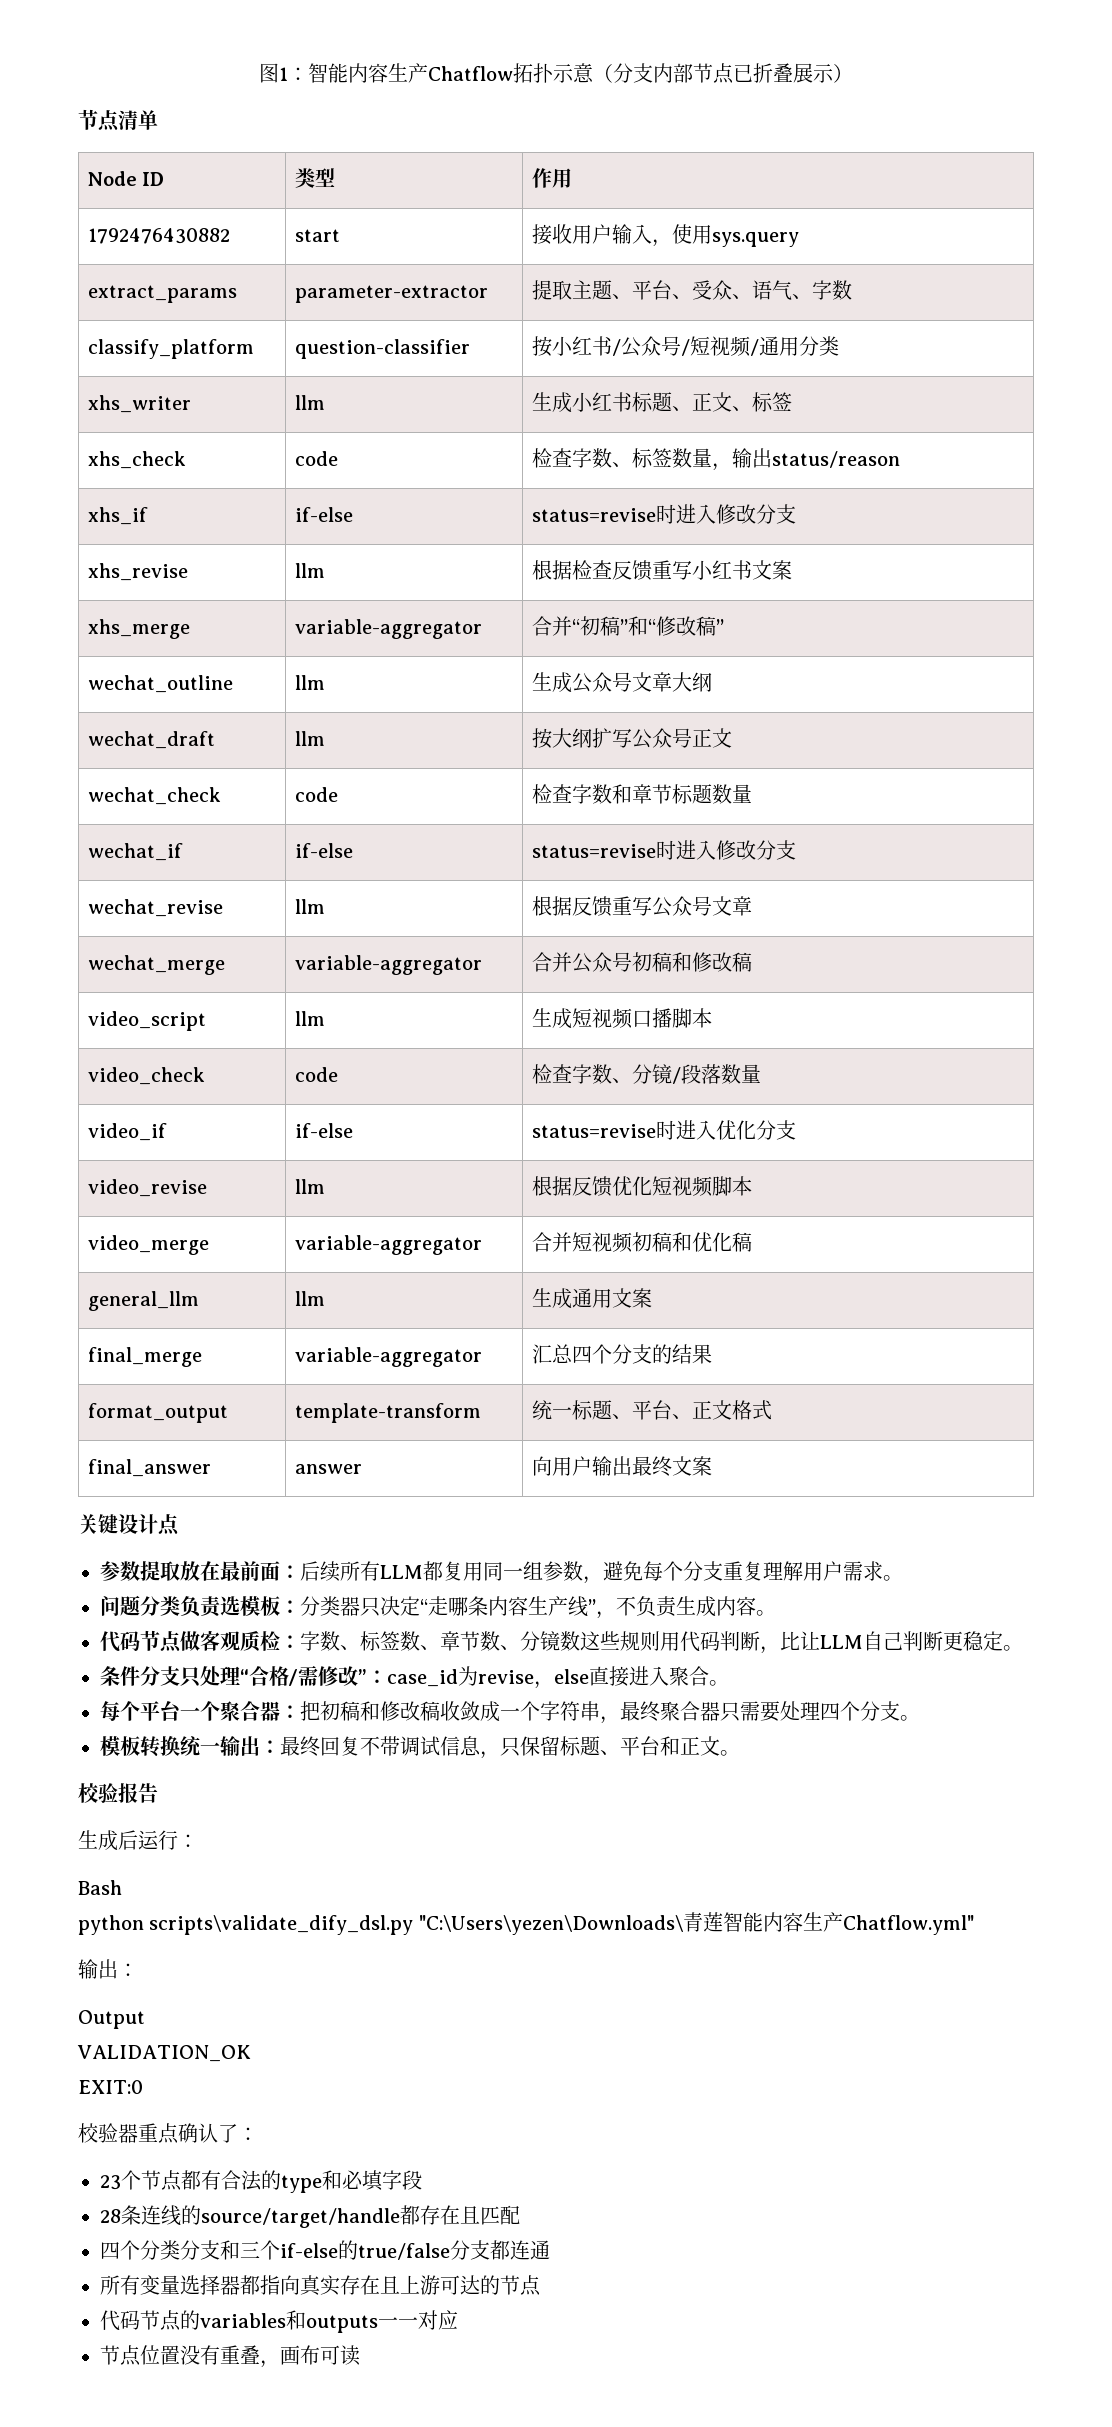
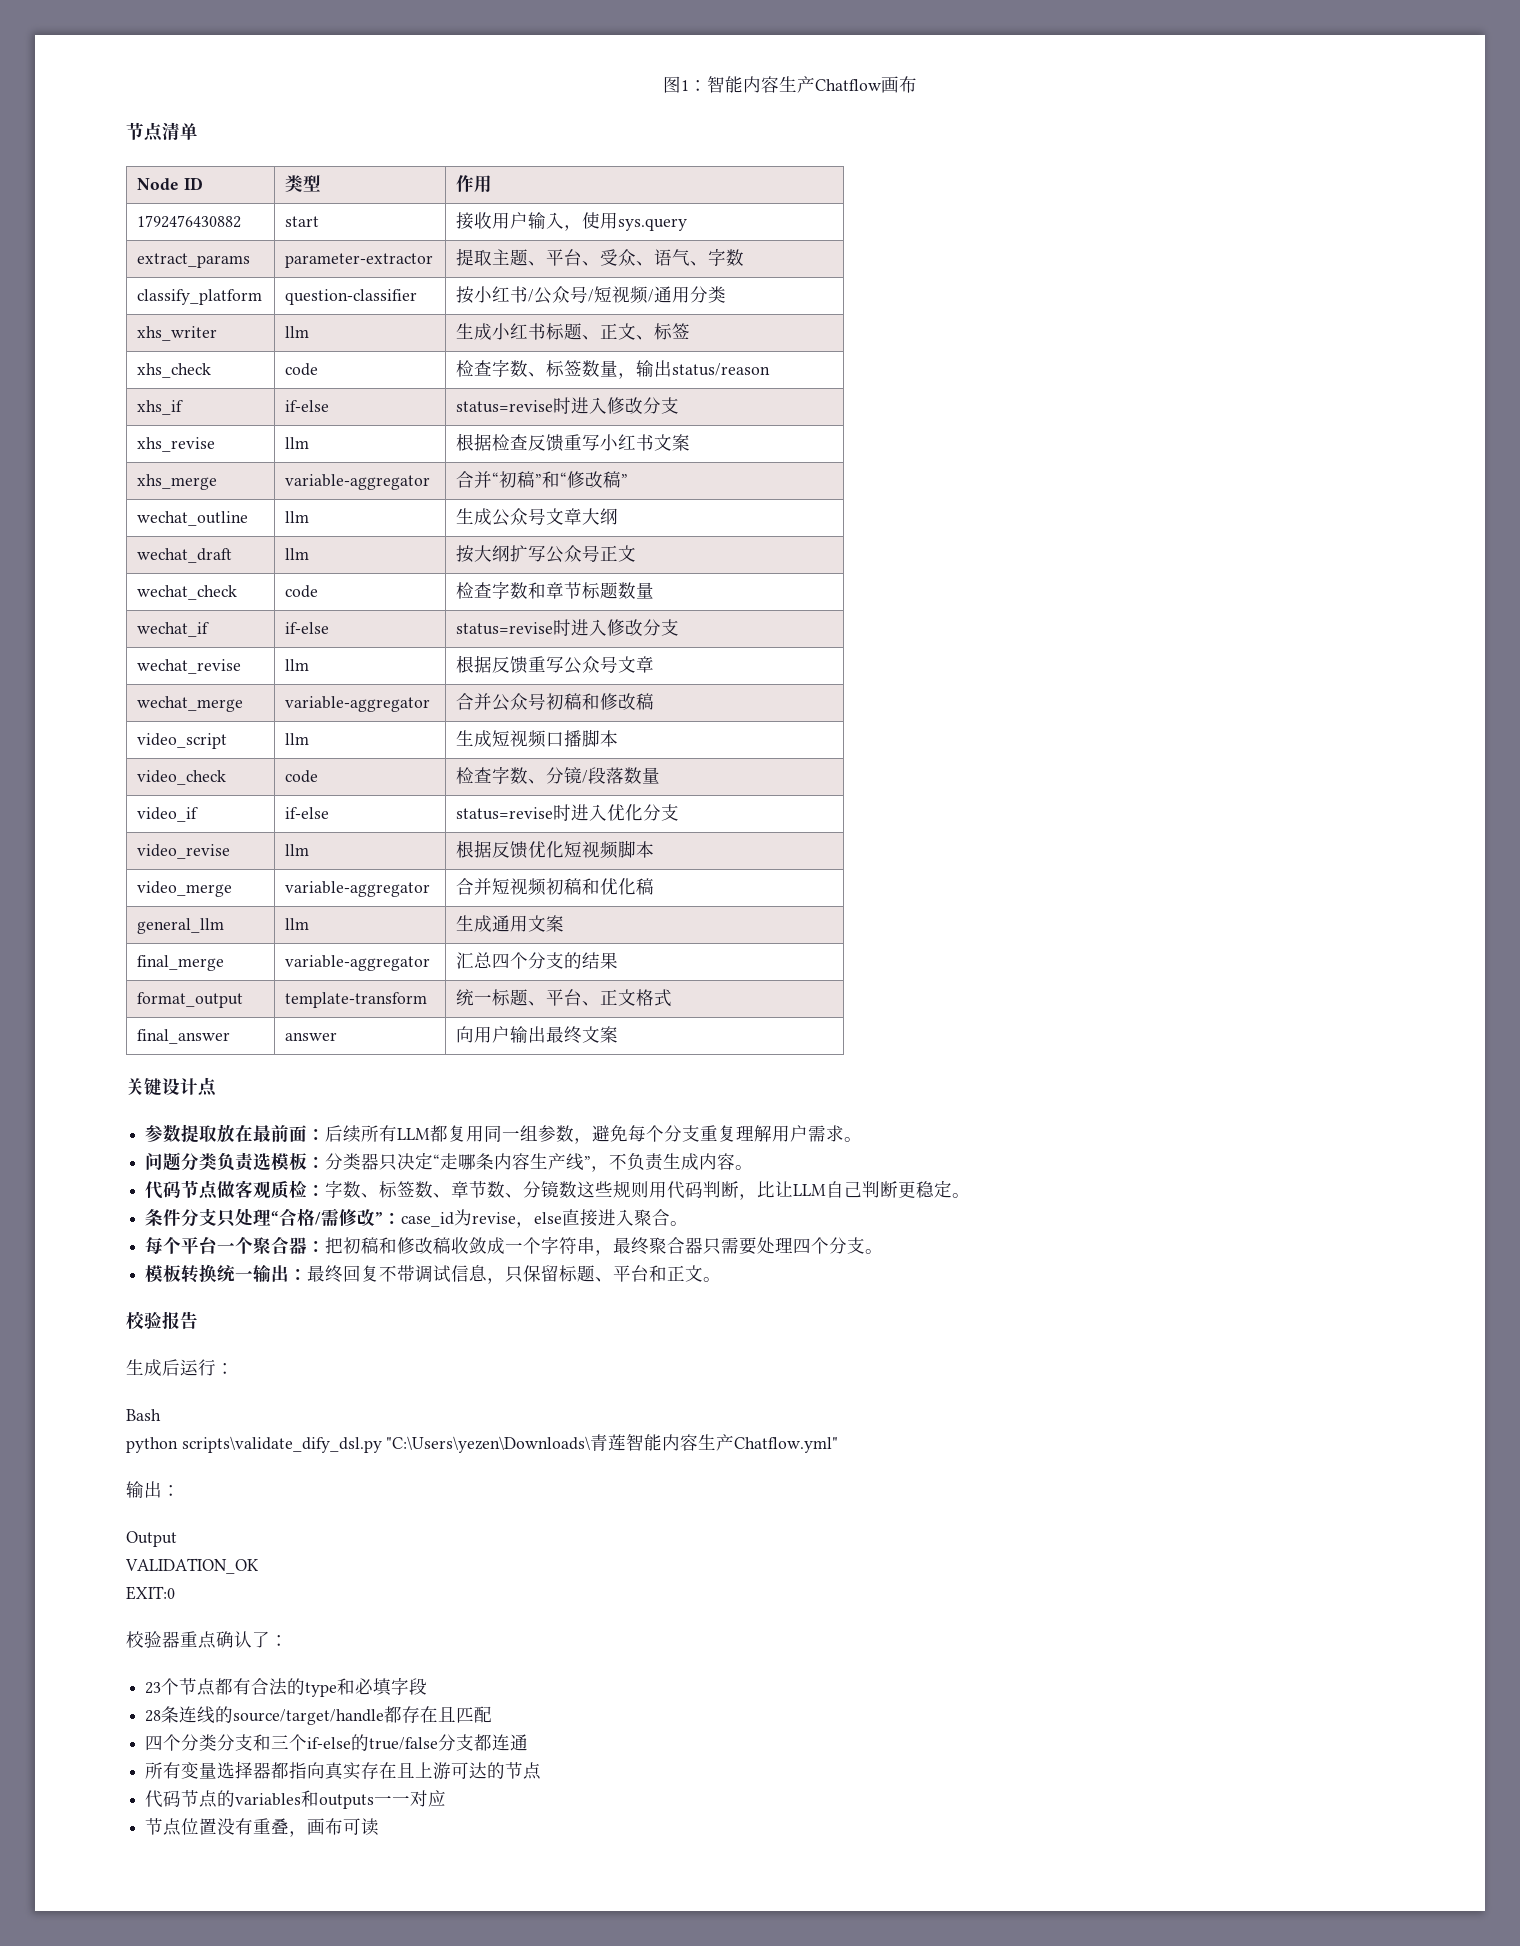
- 图1：智能内容生产Chatflow拓扑示意（分支内部节点已折叠展示）
+ 图1：智能内容生产Chatflow画布

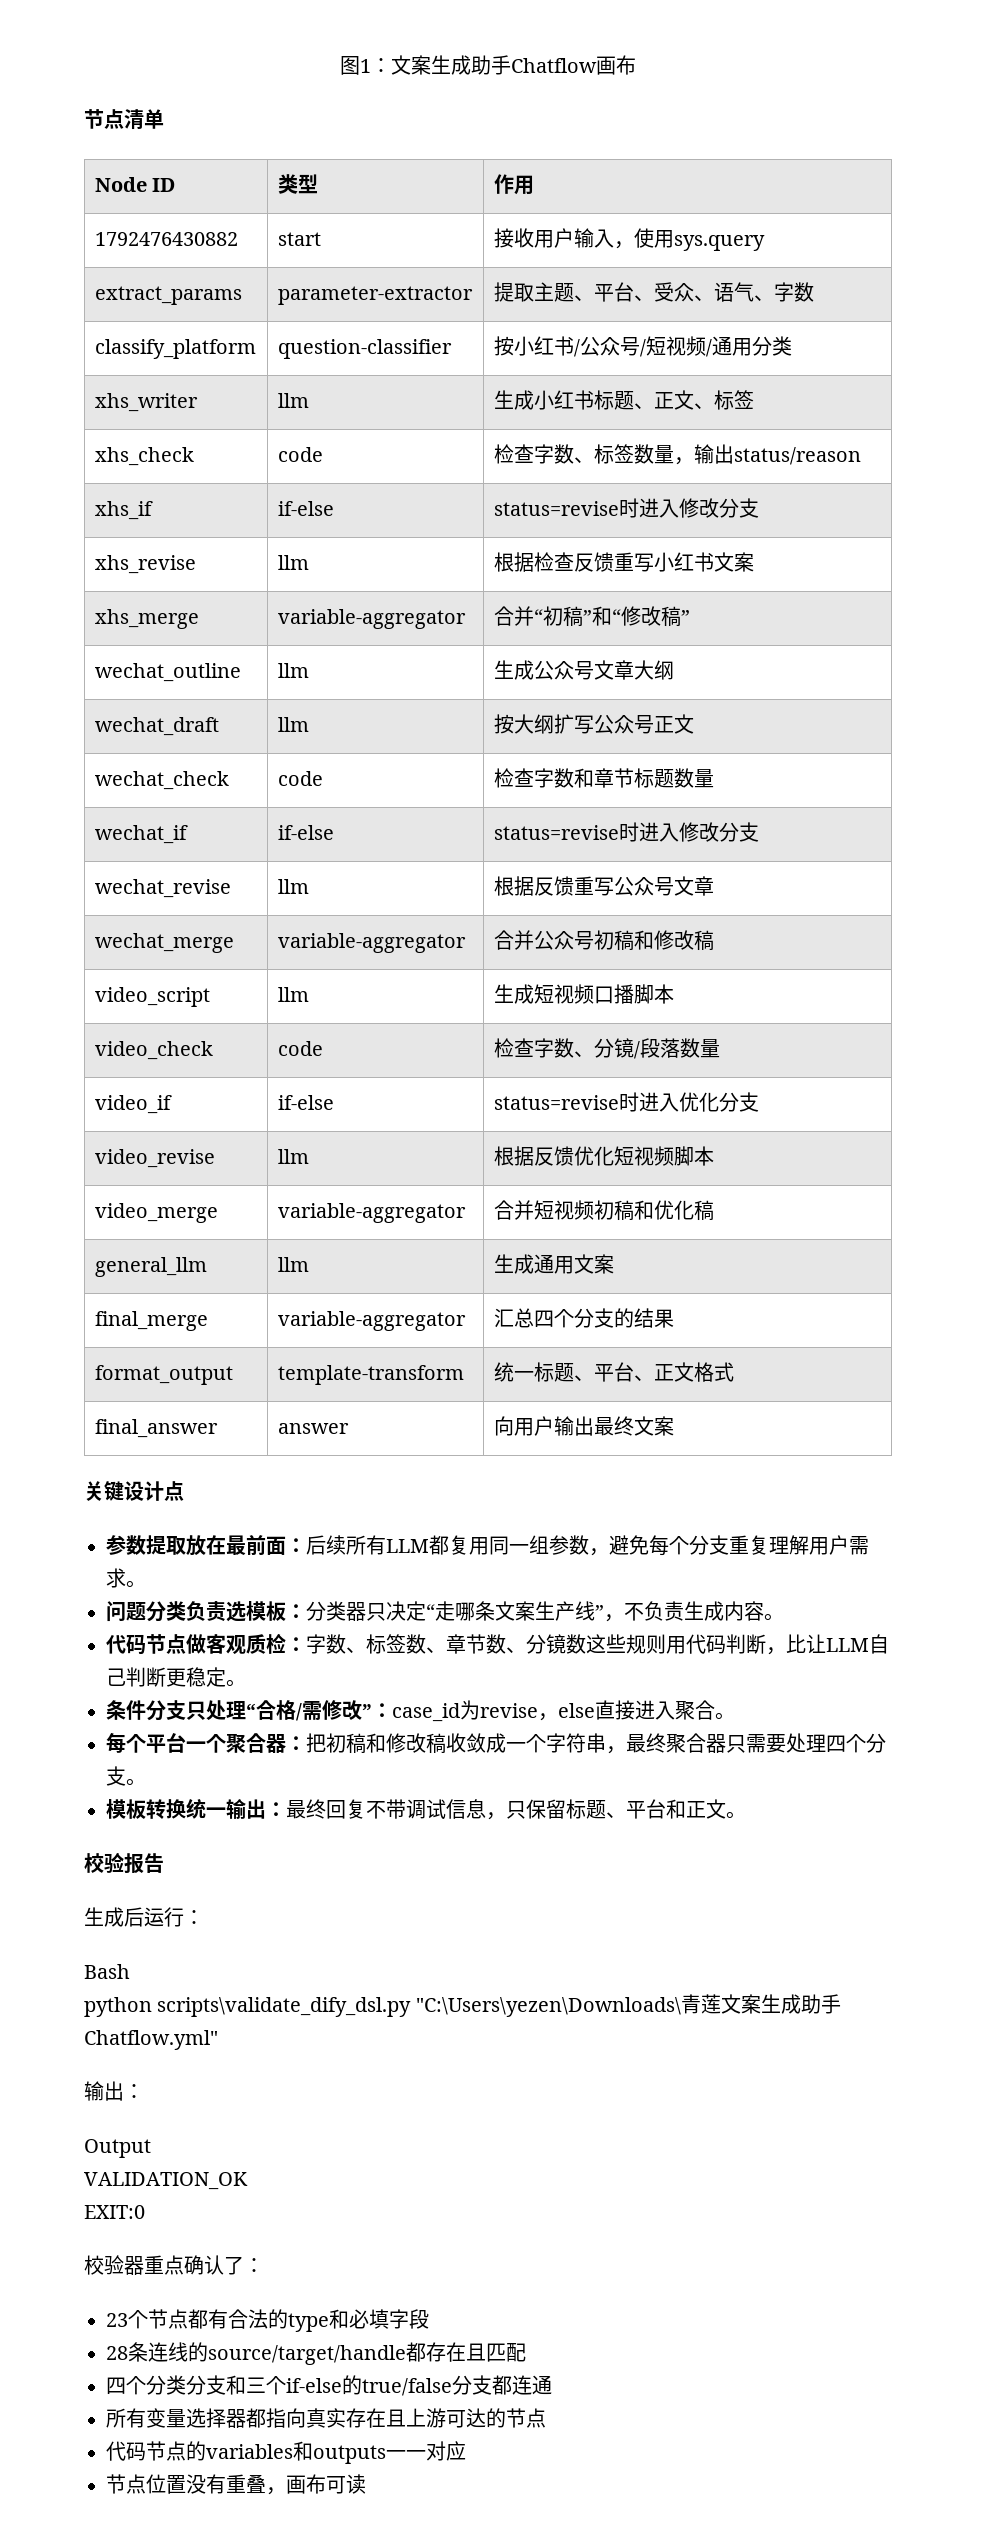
- 图1：智能内容生产Chatflow画布
+ 图1：文案生成助手Chatflow画布
- 问题分类负责选模板：分类器只决定“走哪条内容生产线”，不负责生成内容。
+ 问题分类负责选模板：分类器只决定“走哪条文案生产线”，不负责生成内容。
- python scripts\validate_dify_dsl.py "C:\Users\yezen\Downloads\青莲智能内容生产Chatflow.yml"
+ python scripts\validate_dify_dsl.py "C:\Users\yezen\Downloads\青莲文案生成助手Chatflow.yml"

